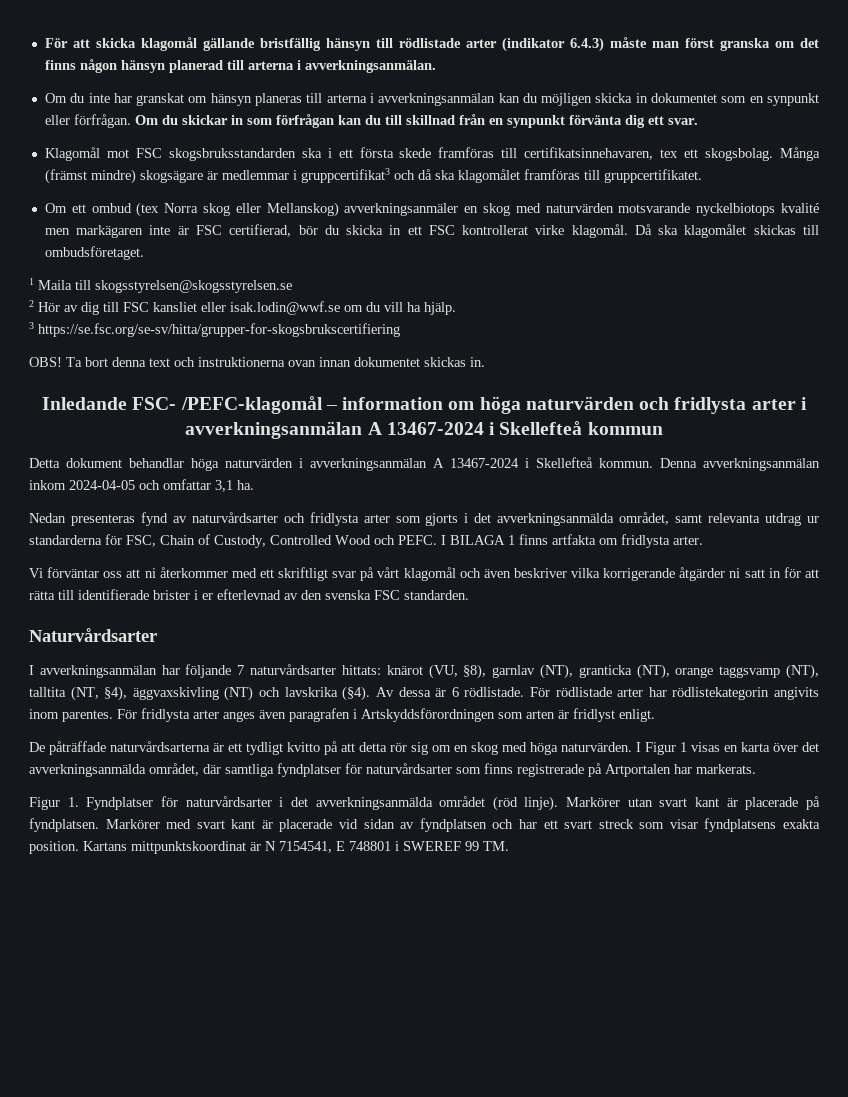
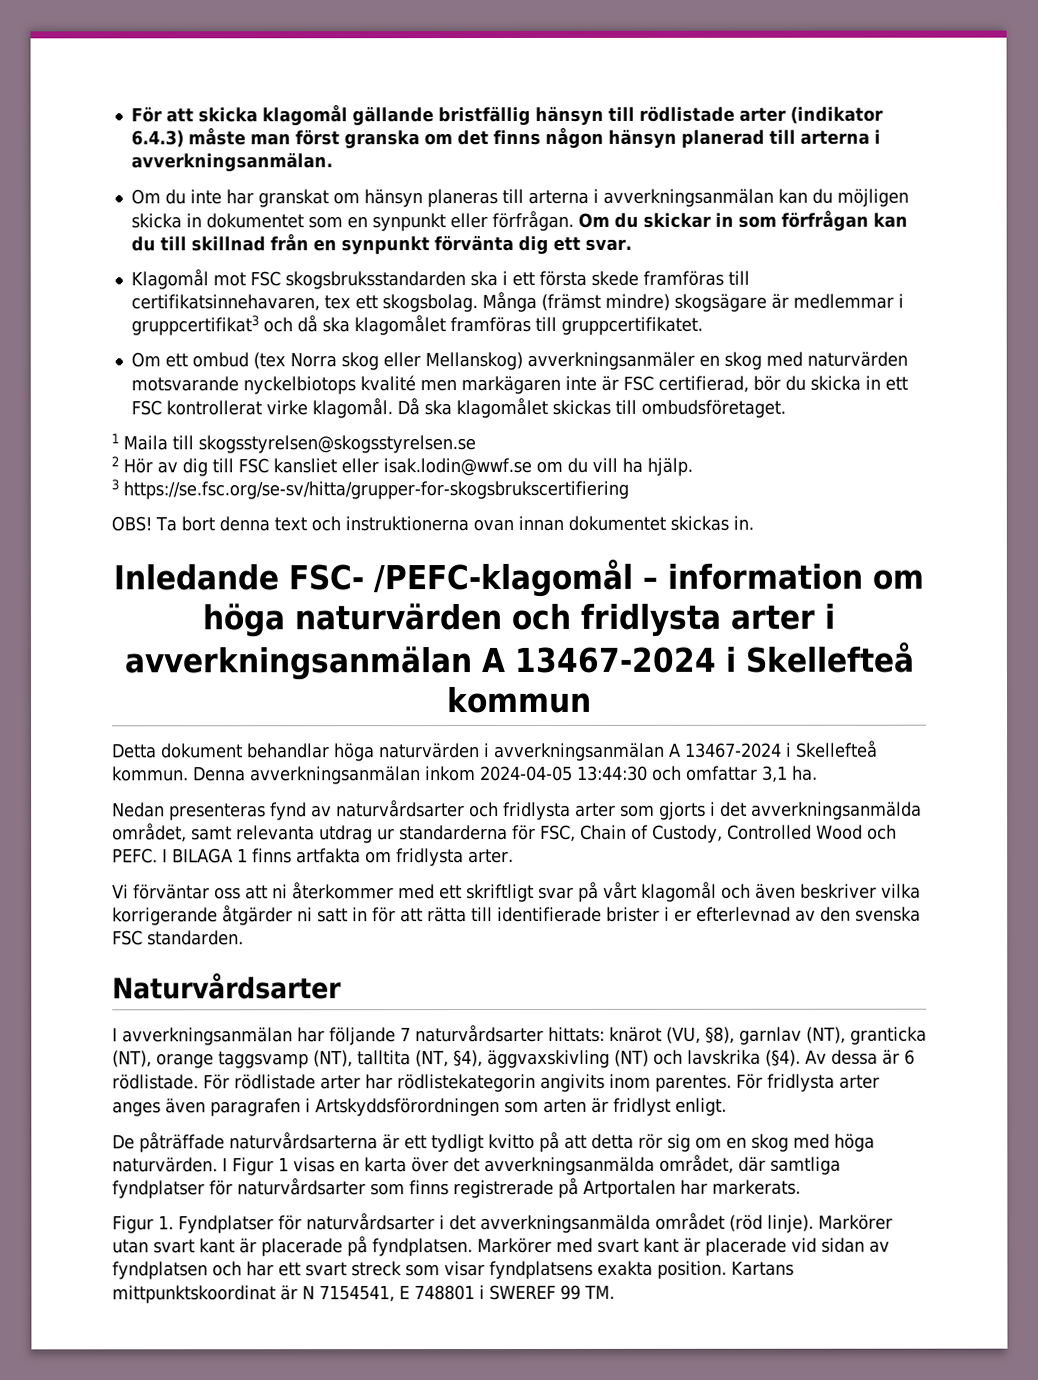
- Denna avverkningsanmälan inkom 2024-04-05 och omfattar 3,1 ha.
+ Denna avverkningsanmälan inkom 2024-04-05 13:44:30 och omfattar 3,1 ha.

